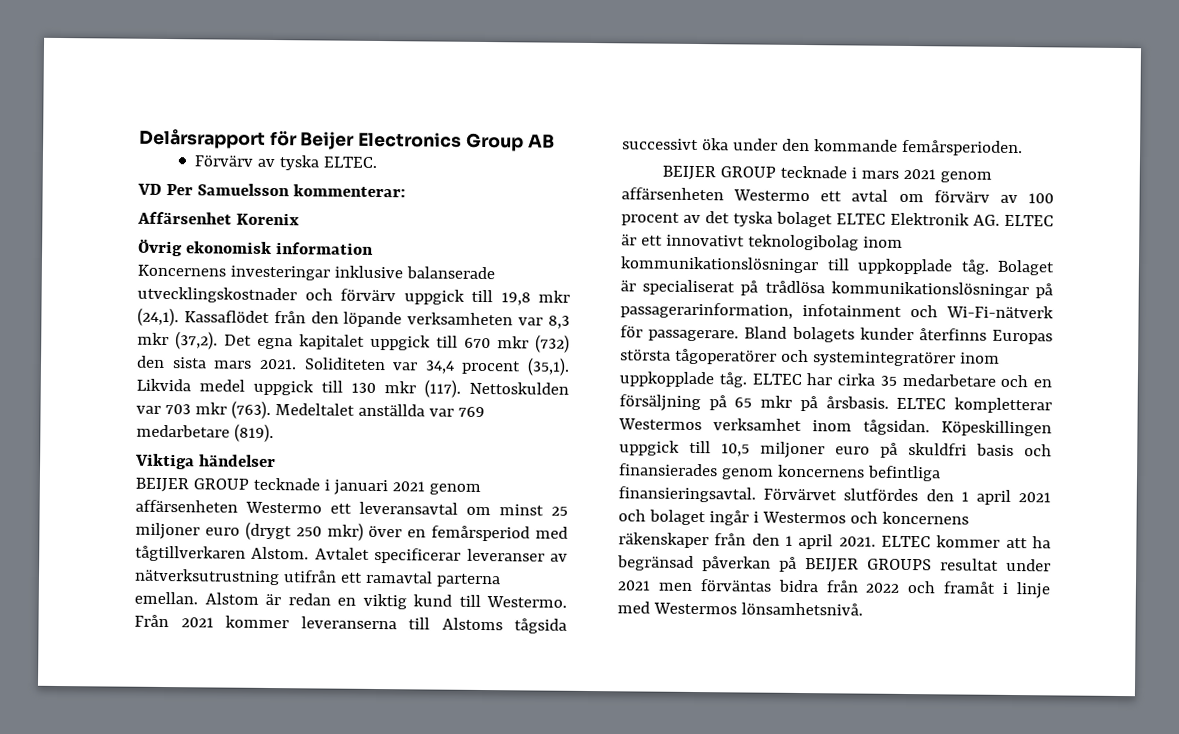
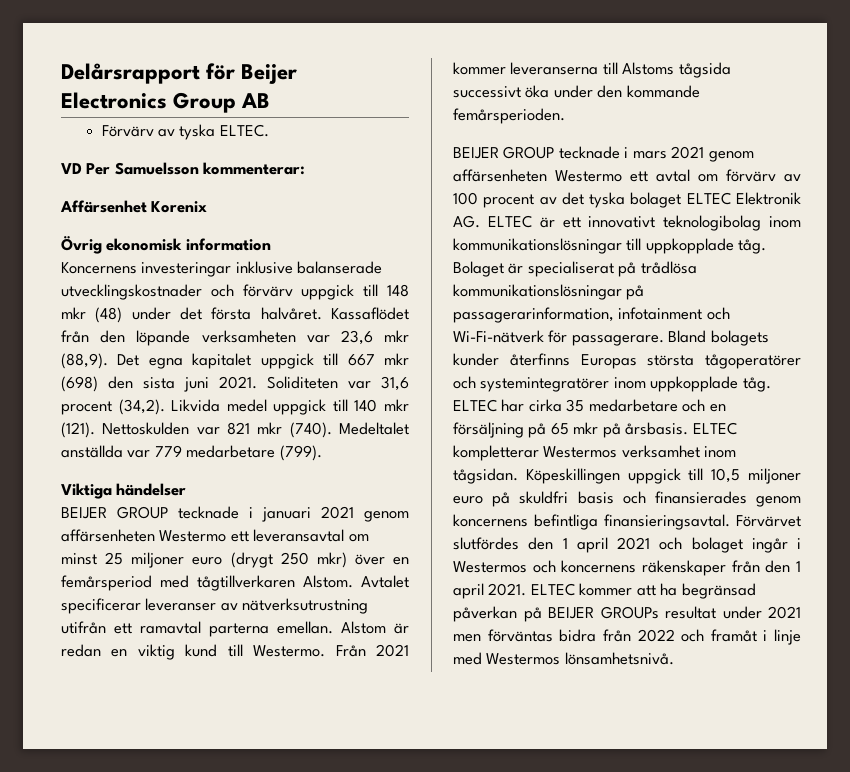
- Koncernens investeringar inklusive balanserade utvecklingskostnader och förvärv uppgick till 19,8 mkr (24,1).
+ Koncernens investeringar inklusive balanserade utvecklingskostnader och förvärv uppgick till 148 mkr (48) under det första halvåret.
- Kassaflödet från den löpande verksamheten var 8,3 mkr (37,2).
+ Kassaflödet från den löpande verksamheten var 23,6 mkr (88,9).
- Det egna kapitalet uppgick till 670 mkr (732) den sista mars 2021.
+ Det egna kapitalet uppgick till 667 mkr (698) den sista juni 2021.
- Soliditeten var 34,4 procent (35,1).
+ Soliditeten var 31,6 procent (34,2).
- Likvida medel uppgick till 130 mkr (117). Nettoskulden var 703 mkr (763). Medeltalet anställda var 769 medarbetare (819).
+ Likvida medel uppgick till 140 mkr (121). Nettoskulden var 821 mkr (740). Medeltalet anställda var 779 medarbetare (799).
- ELTEC kommer att ha begränsad påverkan på BEIJER GROUPS resultat under 2021 men förväntas bidra från 2022 och framåt i linje med Westermos lönsamhetsnivå.
+ ELTEC kommer att ha begränsad påverkan på BEIJER GROUPs resultat under 2021 men förväntas bidra från 2022 och framåt i linje med Westermos lönsamhetsnivå.

